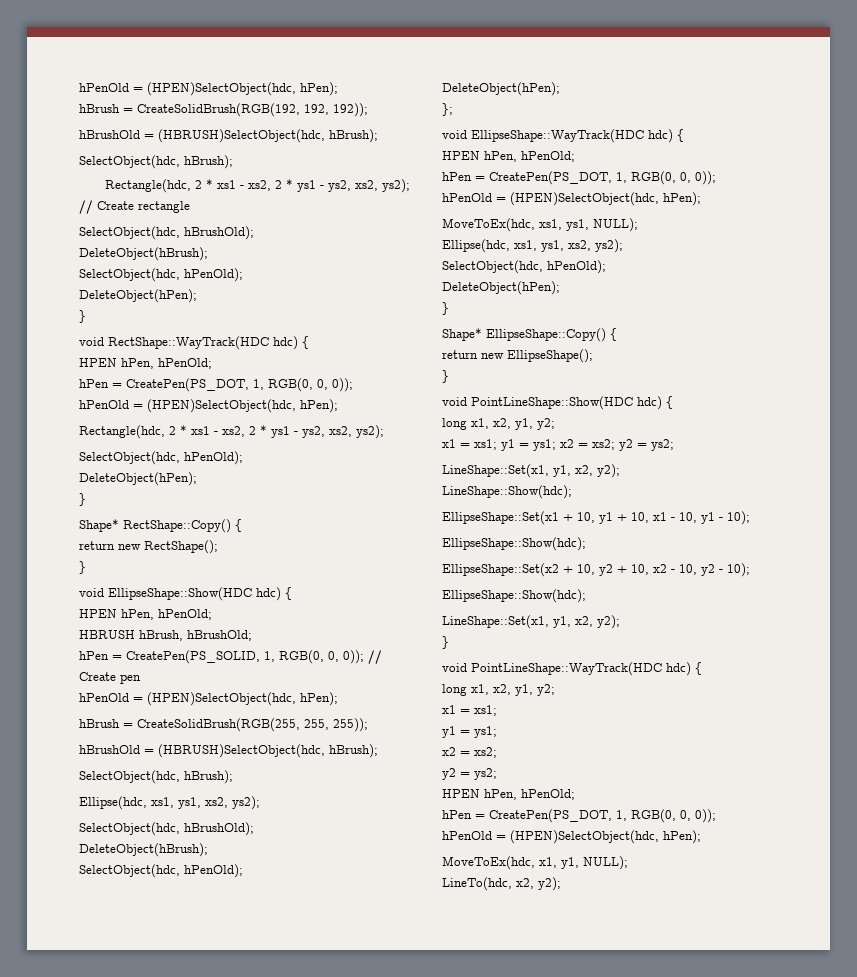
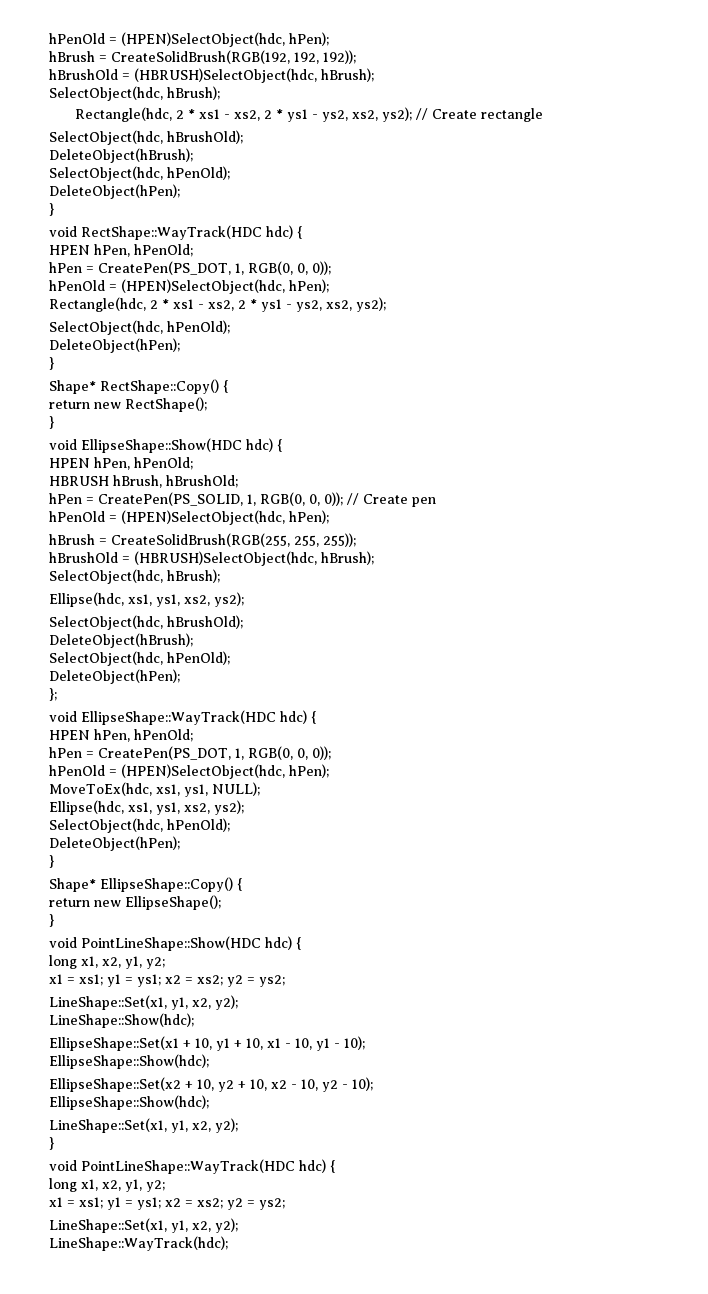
  void PointLineShape::WayTrack(HDC hdc) {
  long x1, x2, y1, y2;
- x1 = xs1;
- y1 = ys1;
- x2 = xs2;
- y2 = ys2;
- HPEN hPen, hPenOld;
- hPen = CreatePen(PS_DOT, 1, RGB(0, 0, 0));
- hPenOld = (HPEN)SelectObject(hdc, hPen);
- MoveToEx(hdc, x1, y1, NULL);
- LineTo(hdc, x2, y2);
+ x1 = xs1; y1 = ys1; x2 = xs2; y2 = ys2;
+ LineShape::Set(x1, y1, x2, y2);
+ LineShape::WayTrack(hdc);

